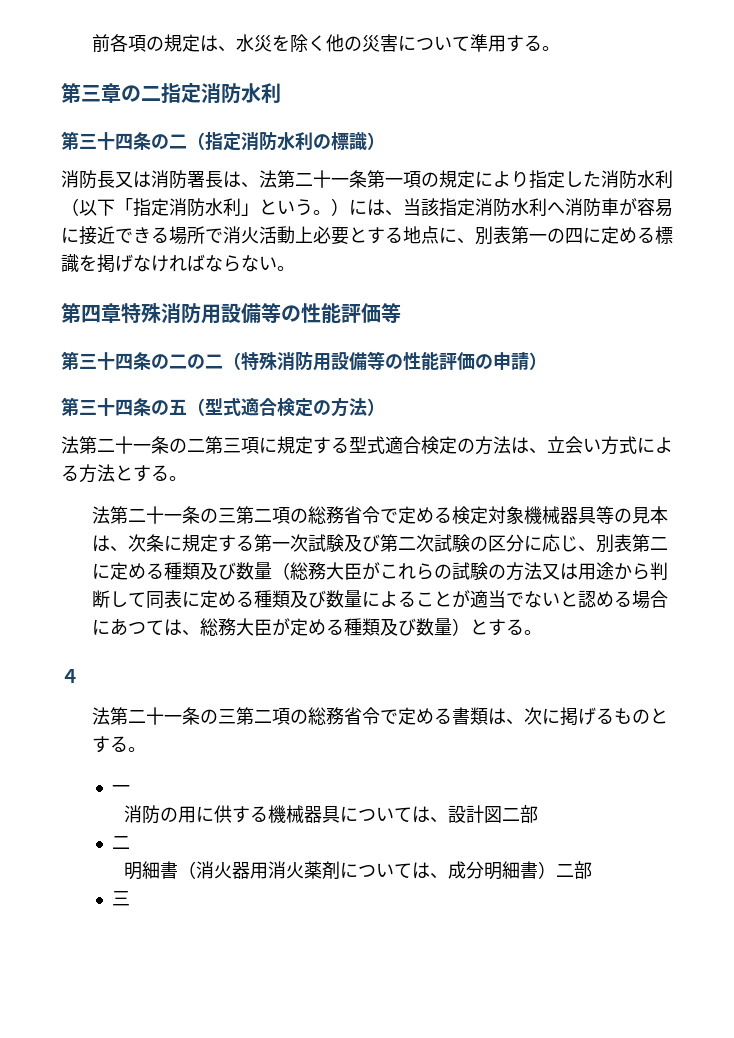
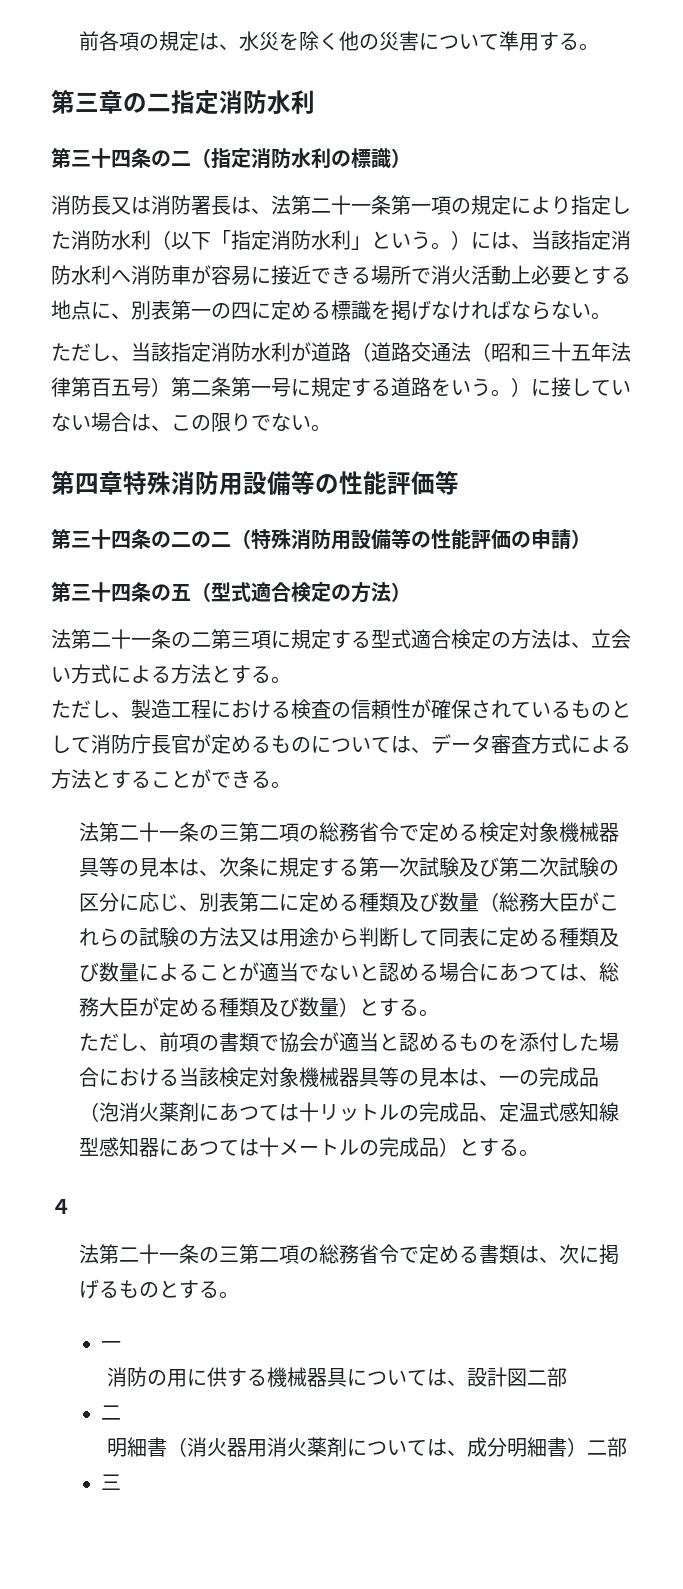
+ ただし、当該指定消防水利が道路（道路交通法（昭和三十五年法律第百五号）第二条第一号に規定する道路をいう。）に接していない場合は、この限りでない。
+ ただし、製造工程における検査の信頼性が確保されているものとして消防庁長官が定めるものについては、データ審査方式による方法とすることができる。
+ ただし、前項の書類で協会が適当と認めるものを添付した場合における当該検定対象機械器具等の見本は、一の完成品（泡消火薬剤にあつては十リットルの完成品、定温式感知線型感知器にあつては十メートルの完成品）とする。

